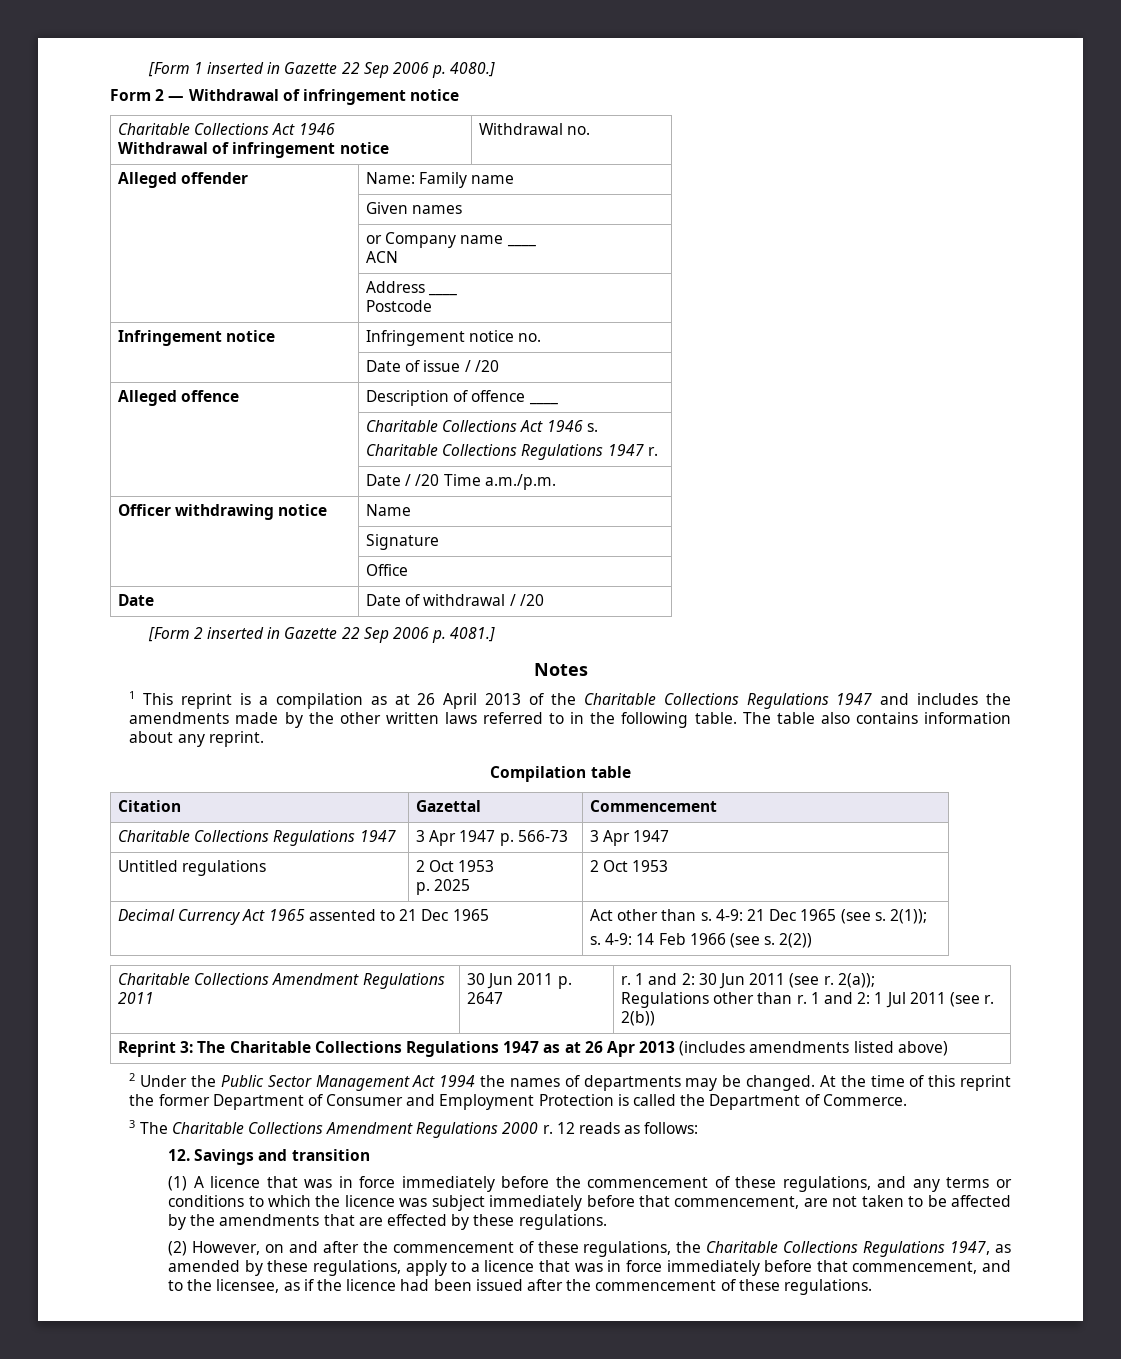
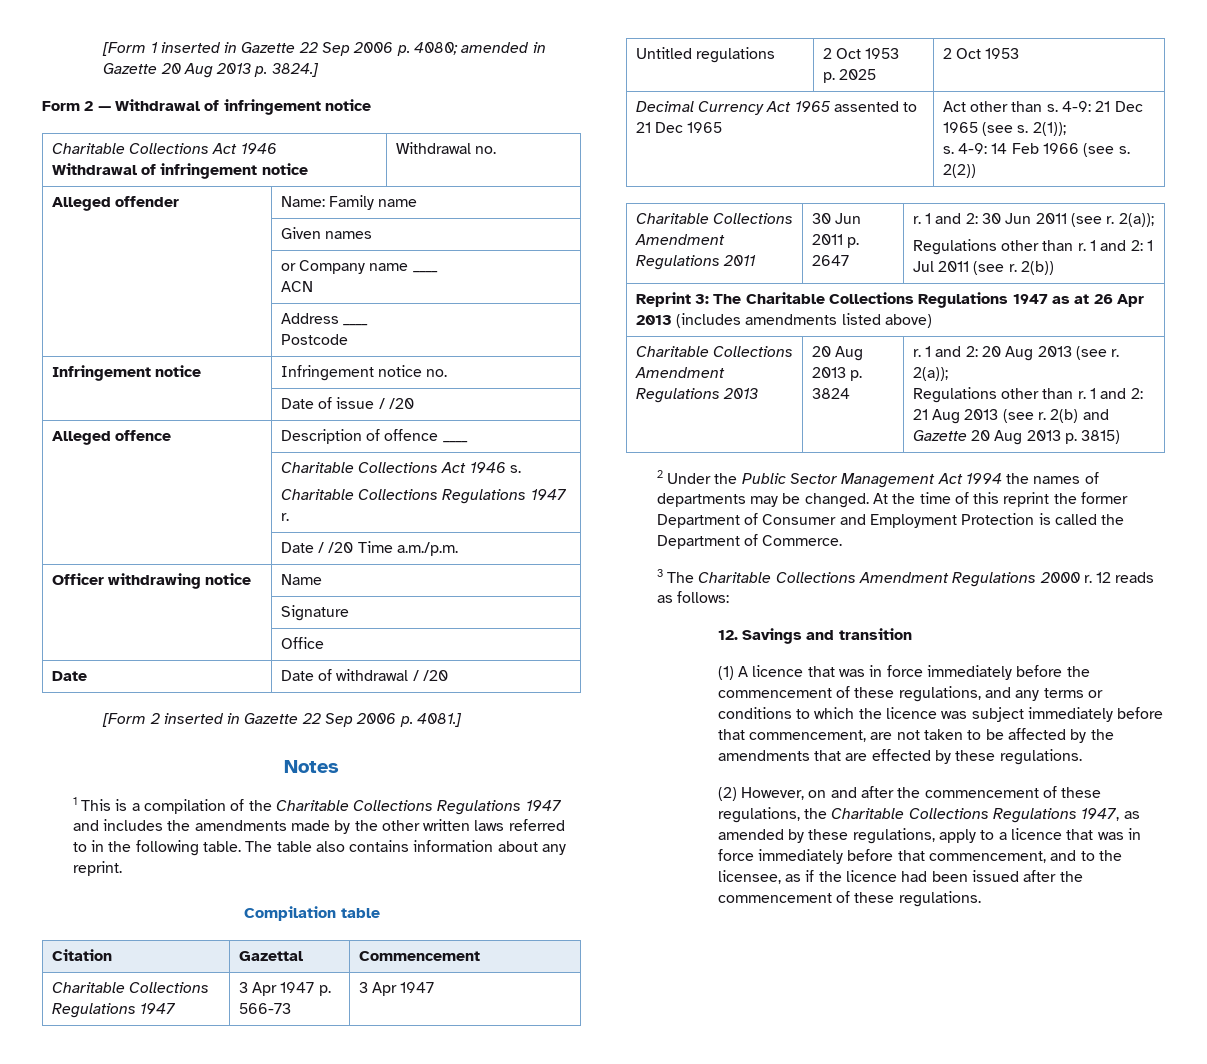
- [Form 1 inserted in Gazette 22 Sep 2006 p. 4080.]
+ [Form 1 inserted in Gazette 22 Sep 2006 p. 4080; amended in Gazette 20 Aug 2013 p. 3824.]
- 1 This reprint is a compilation as at 26 April 2013 of the Charitable Collections Regulations 1947 and includes the amendments made by the other written laws referred to in the following table.
+ 1 This is a compilation of the Charitable Collections Regulations 1947 and includes the amendments made by the other written laws referred to in the following table.
+ Charitable Collections Amendment Regulations 2013 | 20 Aug 2013 p. 3824 | r. 1 and 2: 20 Aug 2013 (see r. 2(a));
+ Regulations other than r. 1 and 2: 21 Aug 2013 (see r. 2(b) and Gazette 20 Aug 2013 p. 3815)

